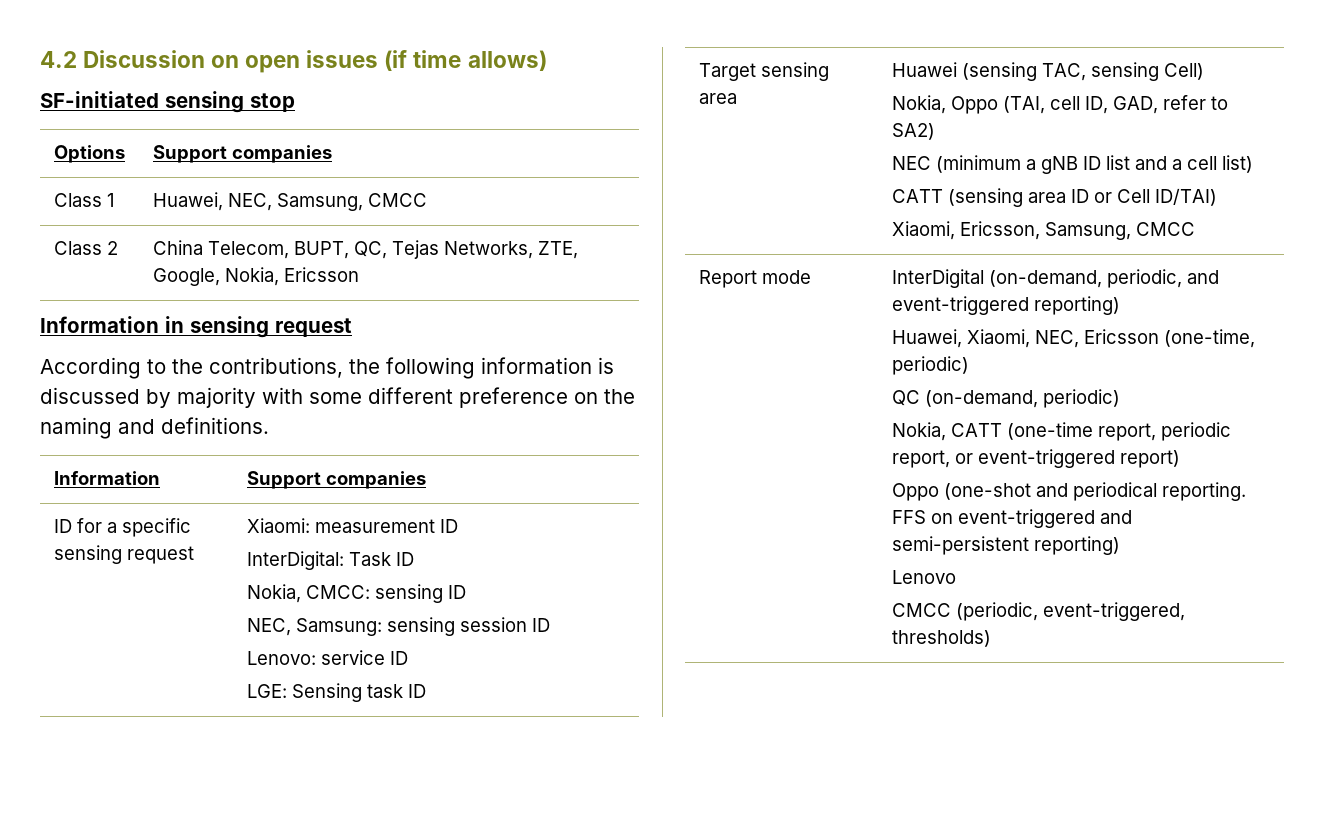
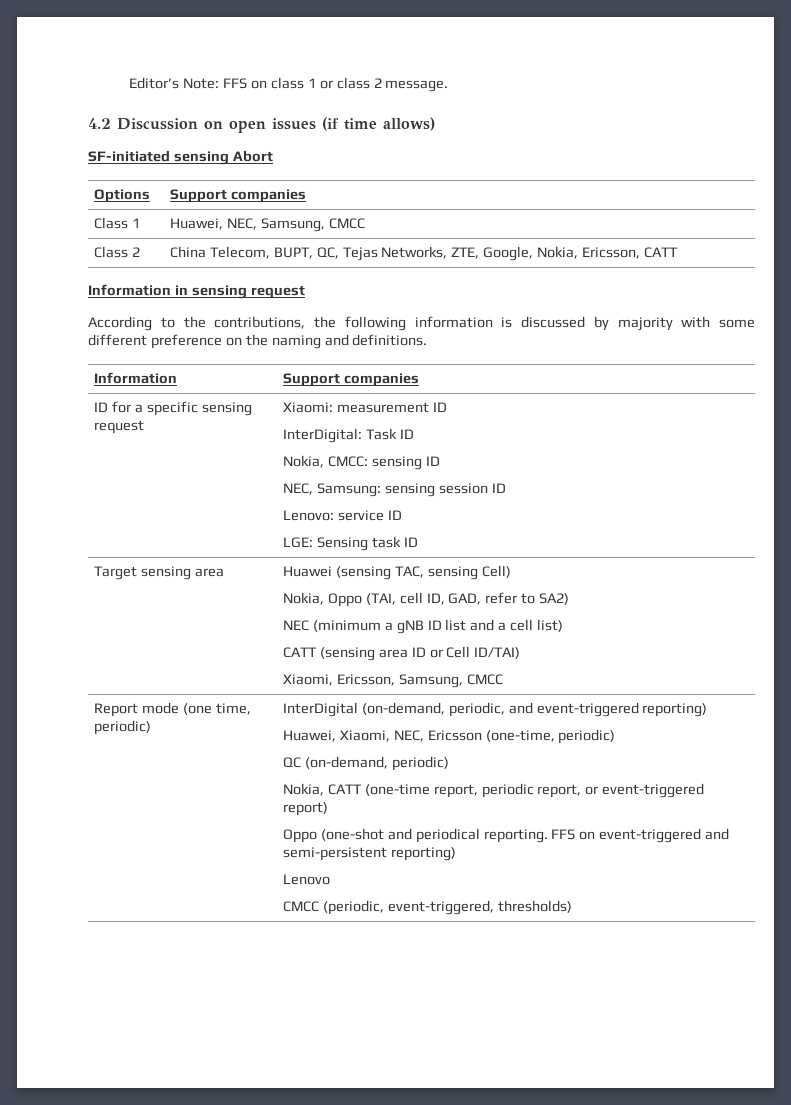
+ Editor’s Note: FFS on class 1 or class 2 message.
- SF-initiated sensing stop
+ SF-initiated sensing Abort
- Class 2 | China Telecom, BUPT, QC, Tejas Networks, ZTE, Google, Nokia, Ericsson
+ Class 2 | China Telecom, BUPT, QC, Tejas Networks, ZTE, Google, Nokia, Ericsson, CATT
- Report mode
+ Report mode (one time, periodic)

